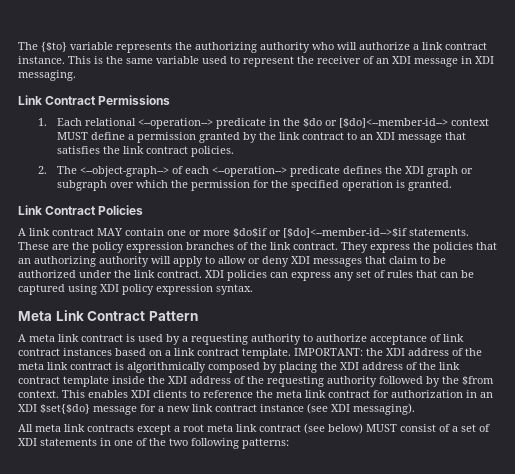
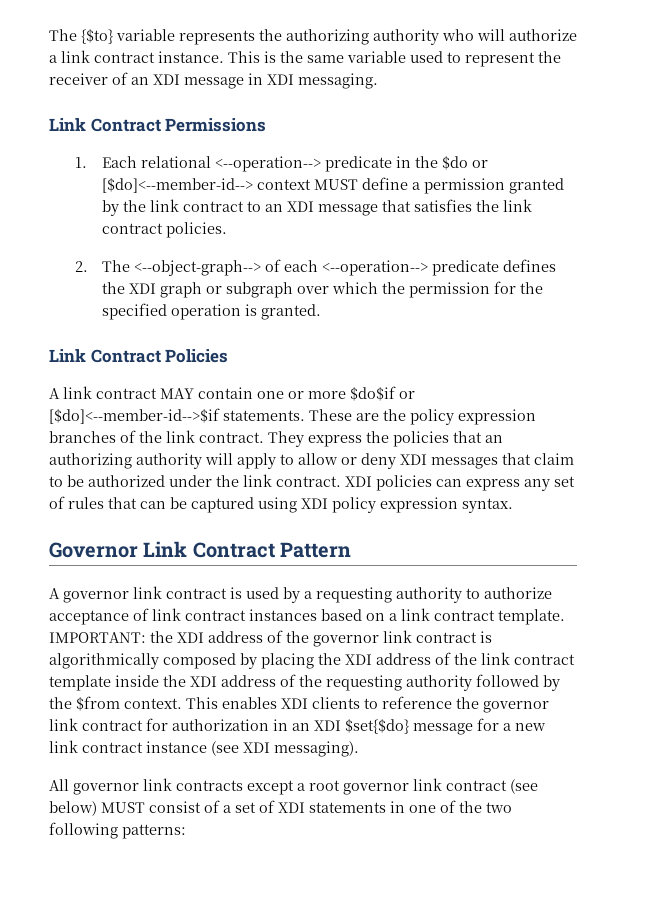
- Meta Link Contract Pattern
+ Governor Link Contract Pattern
- A meta link contract is used by a requesting authority to authorize acceptance of link contract instances based on a link contract template.
+ A governor link contract is used by a requesting authority to authorize acceptance of link contract instances based on a link contract template.
- IMPORTANT: the XDI address of the meta link contract is algorithmically composed by placing the XDI address of the link contract template inside the XDI address of the requesting authority followed by the $from context.
+ IMPORTANT: the XDI address of the governor link contract is algorithmically composed by placing the XDI address of the link contract template inside the XDI address of the requesting authority followed by the $from context.
- This enables XDI clients to reference the meta link contract for authorization in an XDI $set{$do} message for a new link contract instance (see XDI messaging).
+ This enables XDI clients to reference the governor link contract for authorization in an XDI $set{$do} message for a new link contract instance (see XDI messaging).
- All meta link contracts except a root meta link contract (see below) MUST consist of a set of XDI statements in one of the two following patterns:
+ All governor link contracts except a root governor link contract (see below) MUST consist of a set of XDI statements in one of the two following patterns:

